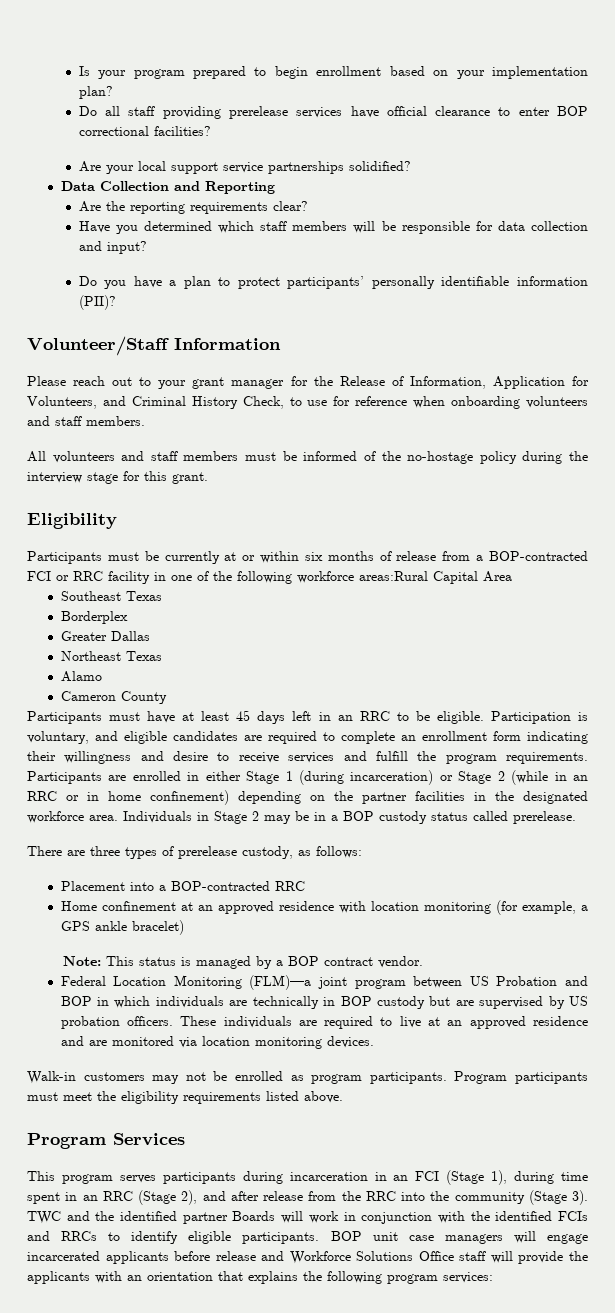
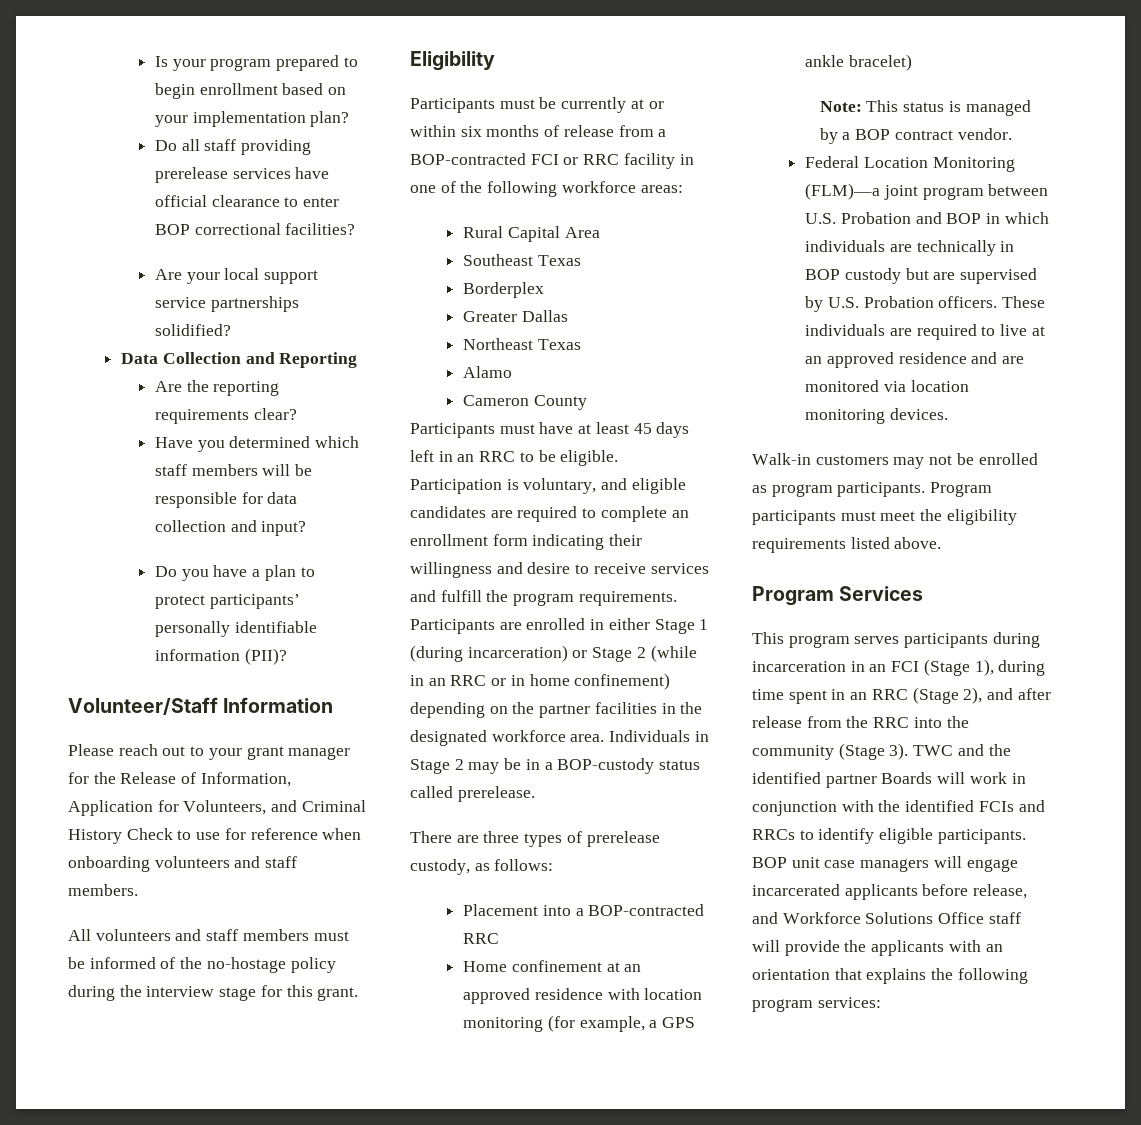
- Please reach out to your grant manager for the Release of Information, Application for Volunteers, and Criminal History Check, to use for reference when onboarding volunteers and staff members.
+ Please reach out to your grant manager for the Release of Information, Application for Volunteers, and Criminal History Check to use for reference when onboarding volunteers and staff members.
- Participants must be currently at or within six months of release from a BOP-contracted FCI or RRC facility in one of the following workforce areas:Rural Capital Area
+ Participants must be currently at or within six months of release from a BOP-contracted FCI or RRC facility in one of the following workforce areas:
+ Rural Capital Area
- Individuals in Stage 2 may be in a BOP custody status called prerelease.
+ Individuals in Stage 2 may be in a BOP-custody status called prerelease.
- Federal Location Monitoring (FLM)—a joint program between US Probation and BOP in which individuals are technically in BOP custody but are supervised by US probation officers.
+ Federal Location Monitoring (FLM)—a joint program between U.S. Probation and BOP in which individuals are technically in BOP custody but are supervised by U.S. Probation officers.
- BOP unit case managers will engage incarcerated applicants before release and Workforce Solutions Office staff will provide the applicants with an orientation that explains the following program services:
+ BOP unit case managers will engage incarcerated applicants before release, and Workforce Solutions Office staff will provide the applicants with an orientation that explains the following program services:

